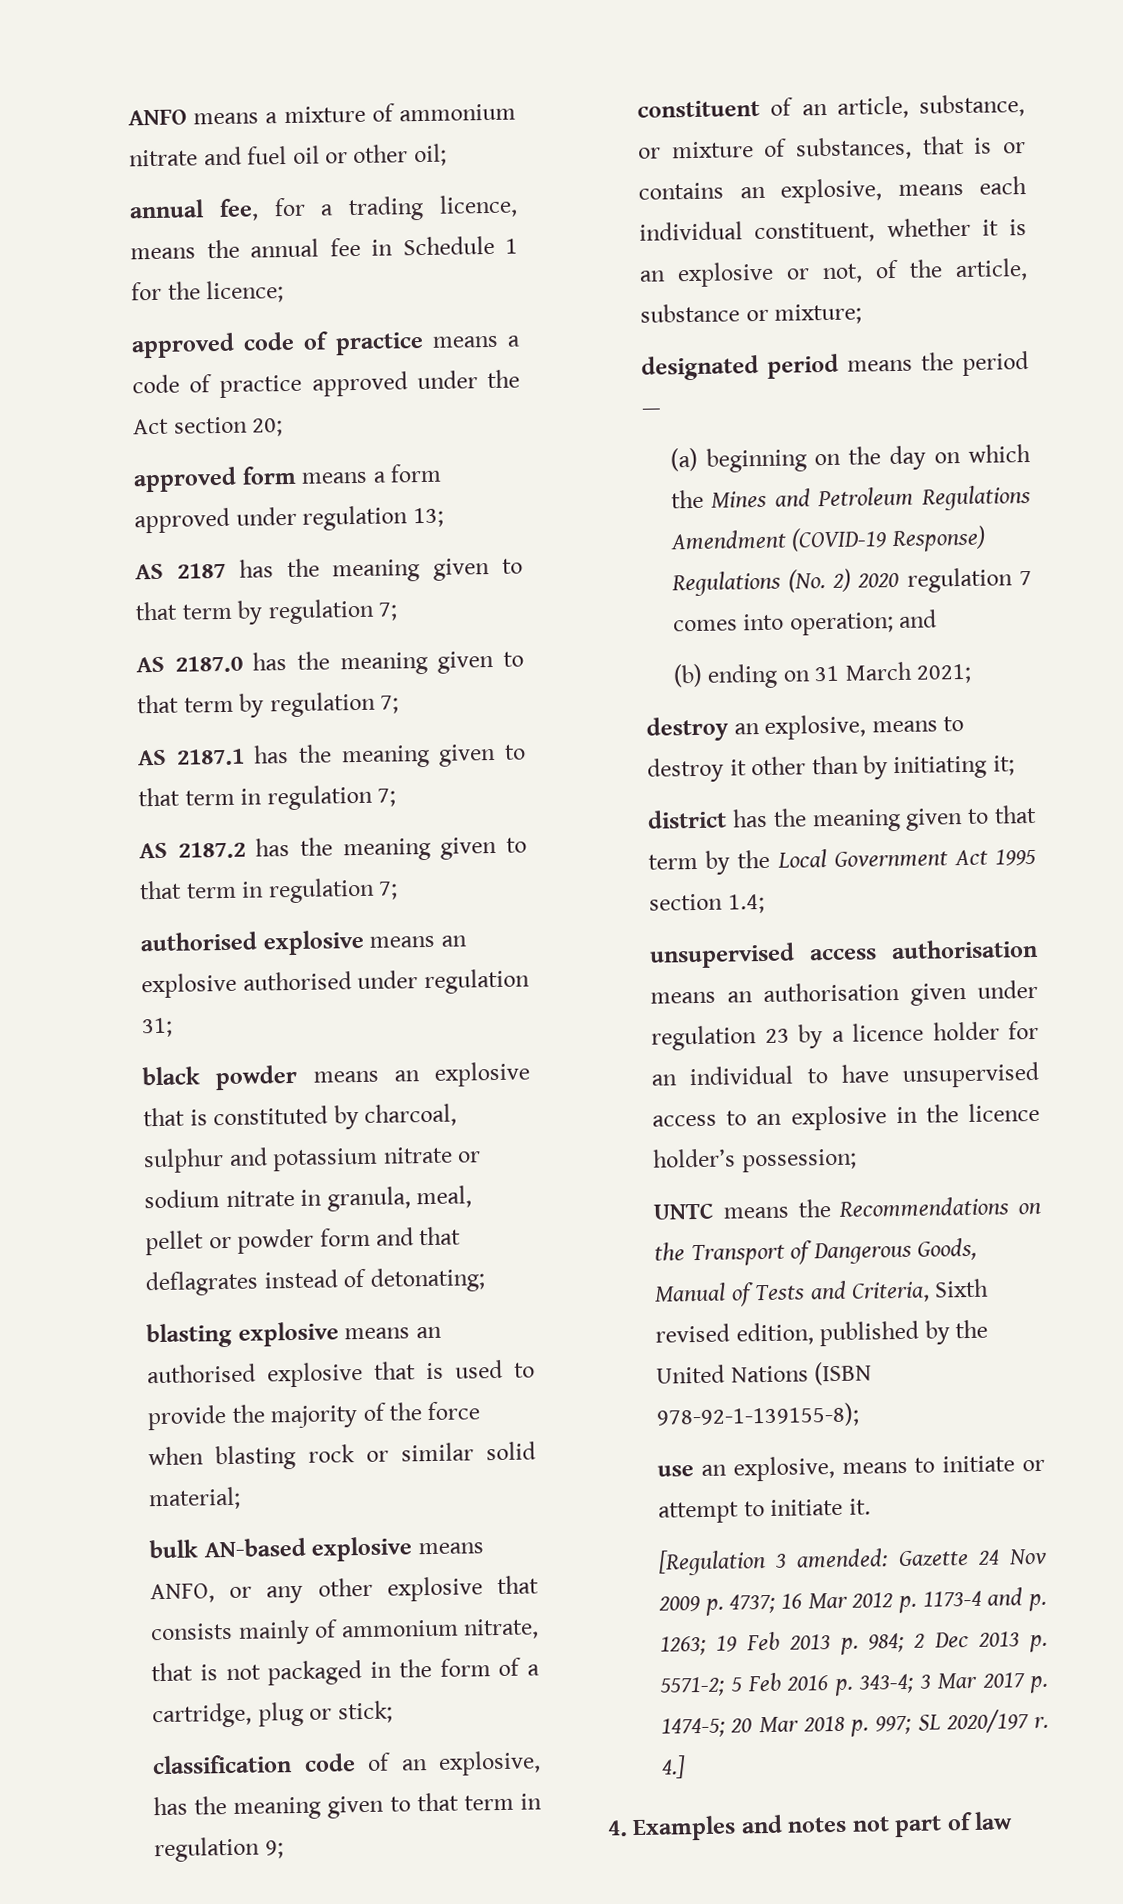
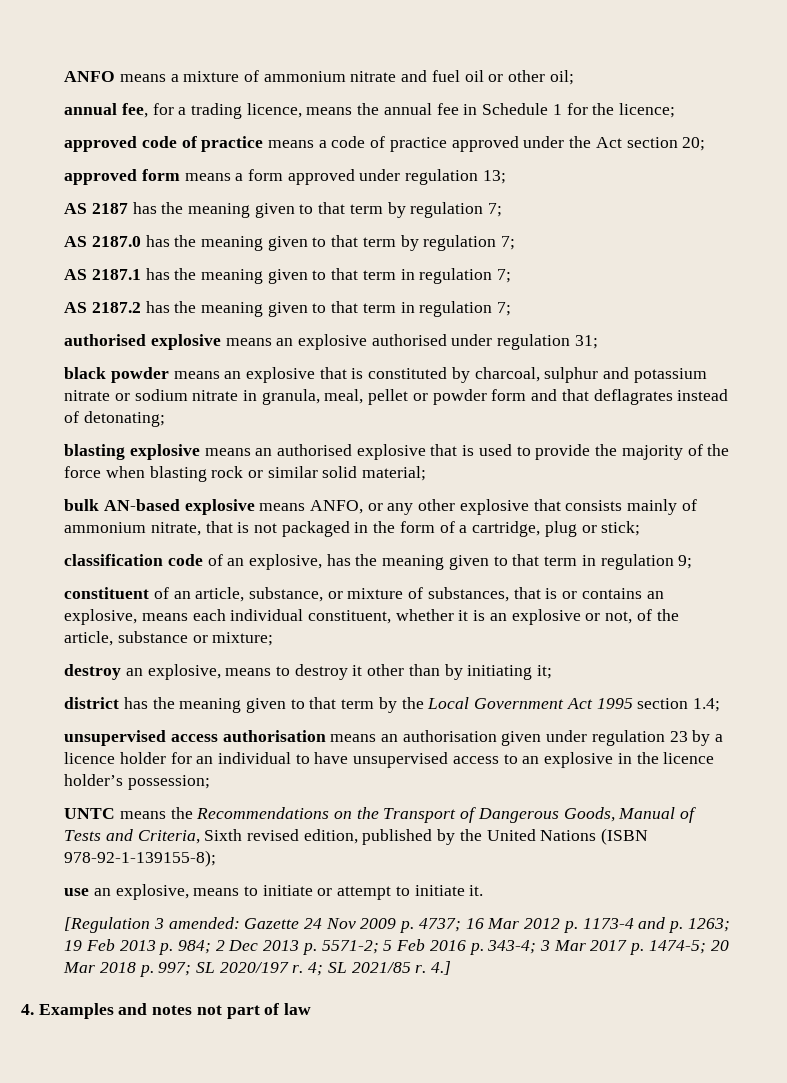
- designated period means the period —
- (a) beginning on the day on which the Mines and Petroleum Regulations Amendment (COVID-19 Response) Regulations (No. 2) 2020 regulation 7 comes into operation; and
- (b) ending on 31 March 2021;
+ 4; SL 2021/85 r.

